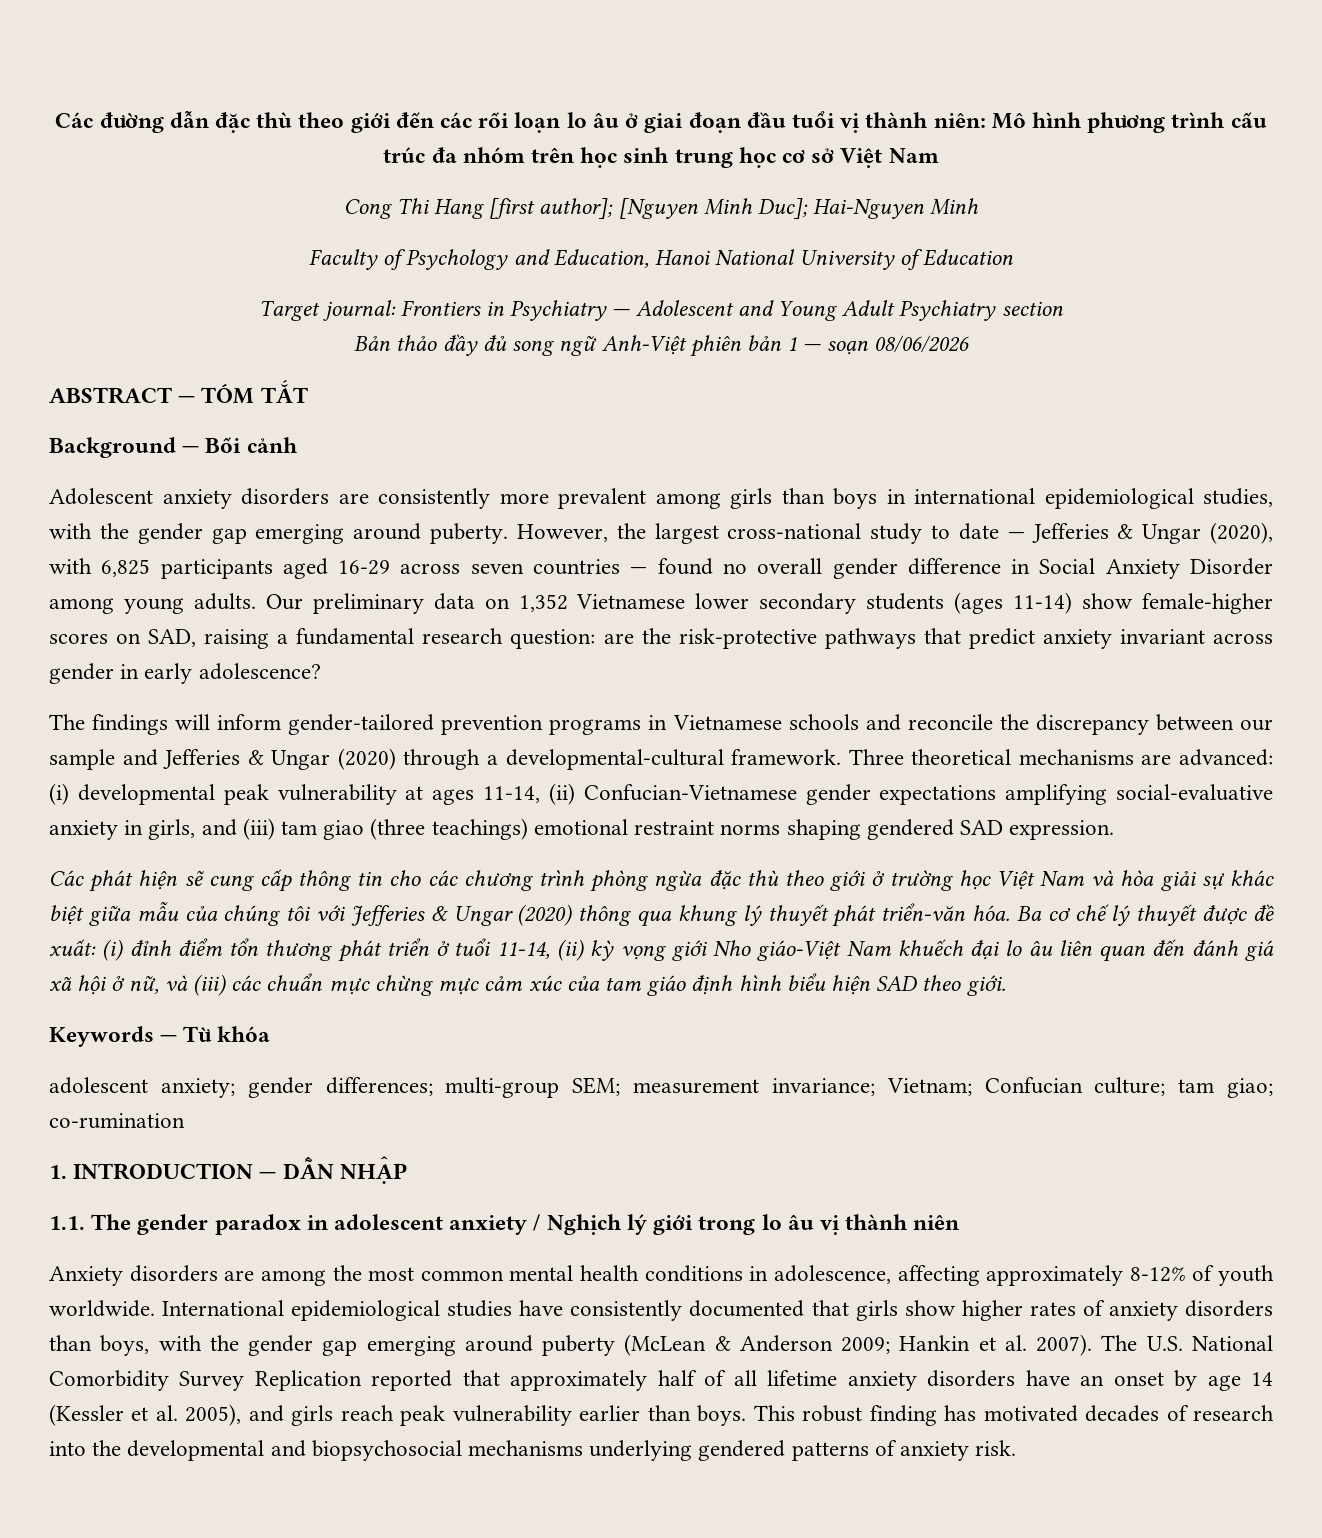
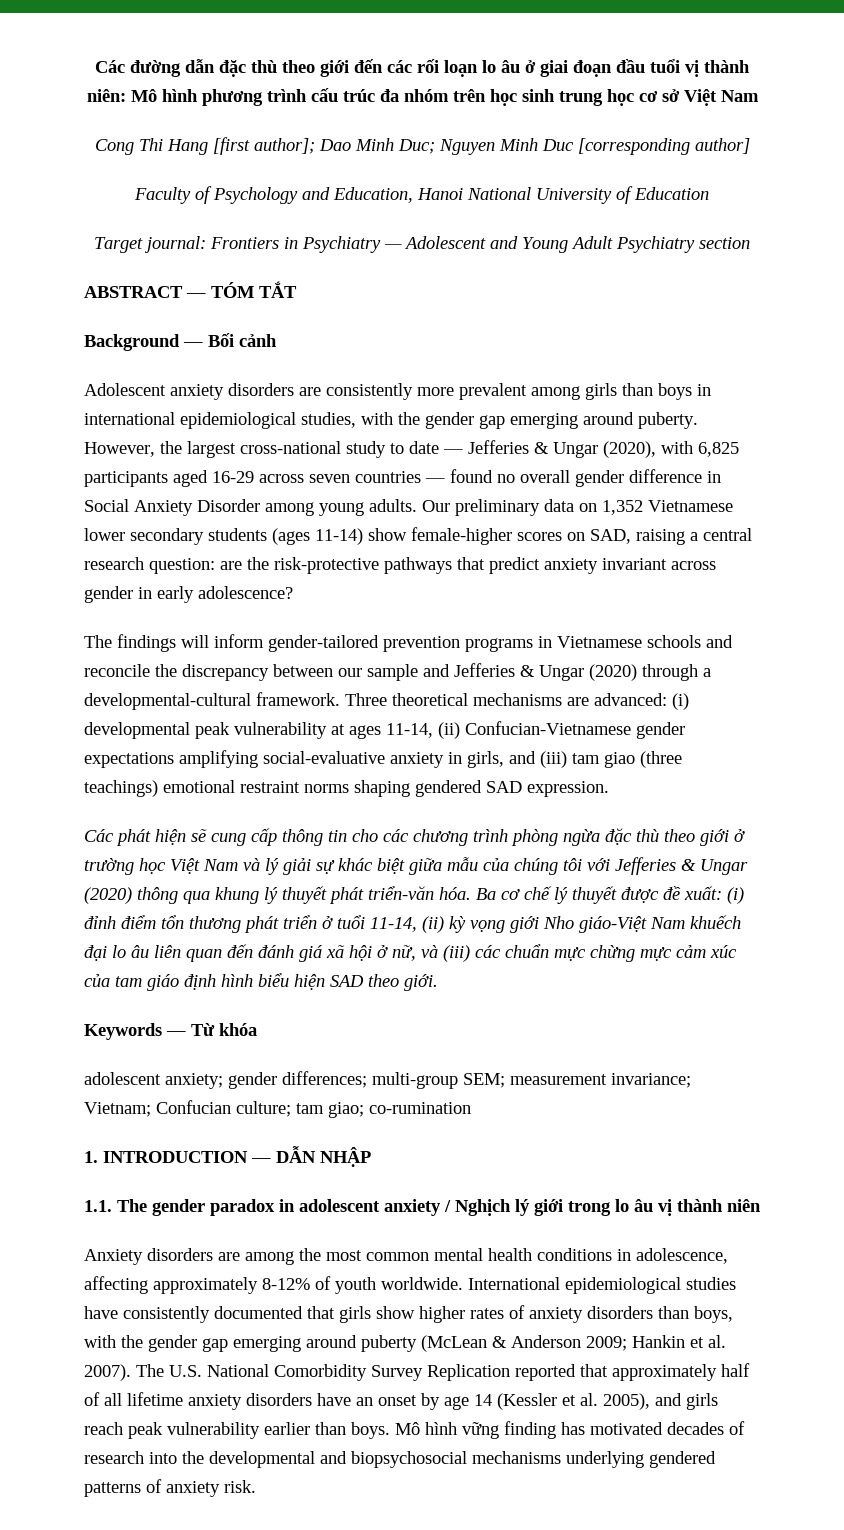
- Cong Thi Hang [first author]; [Nguyen Minh Duc]; Hai-Nguyen Minh
+ Cong Thi Hang [first author]; Dao Minh Duc; Nguyen Minh Duc [corresponding author]
- Bản thảo đầy đủ song ngữ Anh-Việt phiên bản 1 — soạn 08/06/2026
- Our preliminary data on 1,352 Vietnamese lower secondary students (ages 11-14) show female-higher scores on SAD, raising a fundamental research question: are the risk-protective pathways that predict anxiety invariant across gender in early adolescence?
+ Our preliminary data on 1,352 Vietnamese lower secondary students (ages 11-14) show female-higher scores on SAD, raising a central research question: are the risk-protective pathways that predict anxiety invariant across gender in early adolescence?
- Các phát hiện sẽ cung cấp thông tin cho các chương trình phòng ngừa đặc thù theo giới ở trường học Việt Nam và hòa giải sự khác biệt giữa mẫu của chúng tôi với Jefferies & Ungar (2020) thông qua khung lý thuyết phát triển-văn hóa.
+ Các phát hiện sẽ cung cấp thông tin cho các chương trình phòng ngừa đặc thù theo giới ở trường học Việt Nam và lý giải sự khác biệt giữa mẫu của chúng tôi với Jefferies & Ungar (2020) thông qua khung lý thuyết phát triển-văn hóa.
- This robust finding has motivated decades of research into the developmental and biopsychosocial mechanisms underlying gendered patterns of anxiety risk.
+ Mô hình vững finding has motivated decades of research into the developmental and biopsychosocial mechanisms underlying gendered patterns of anxiety risk.

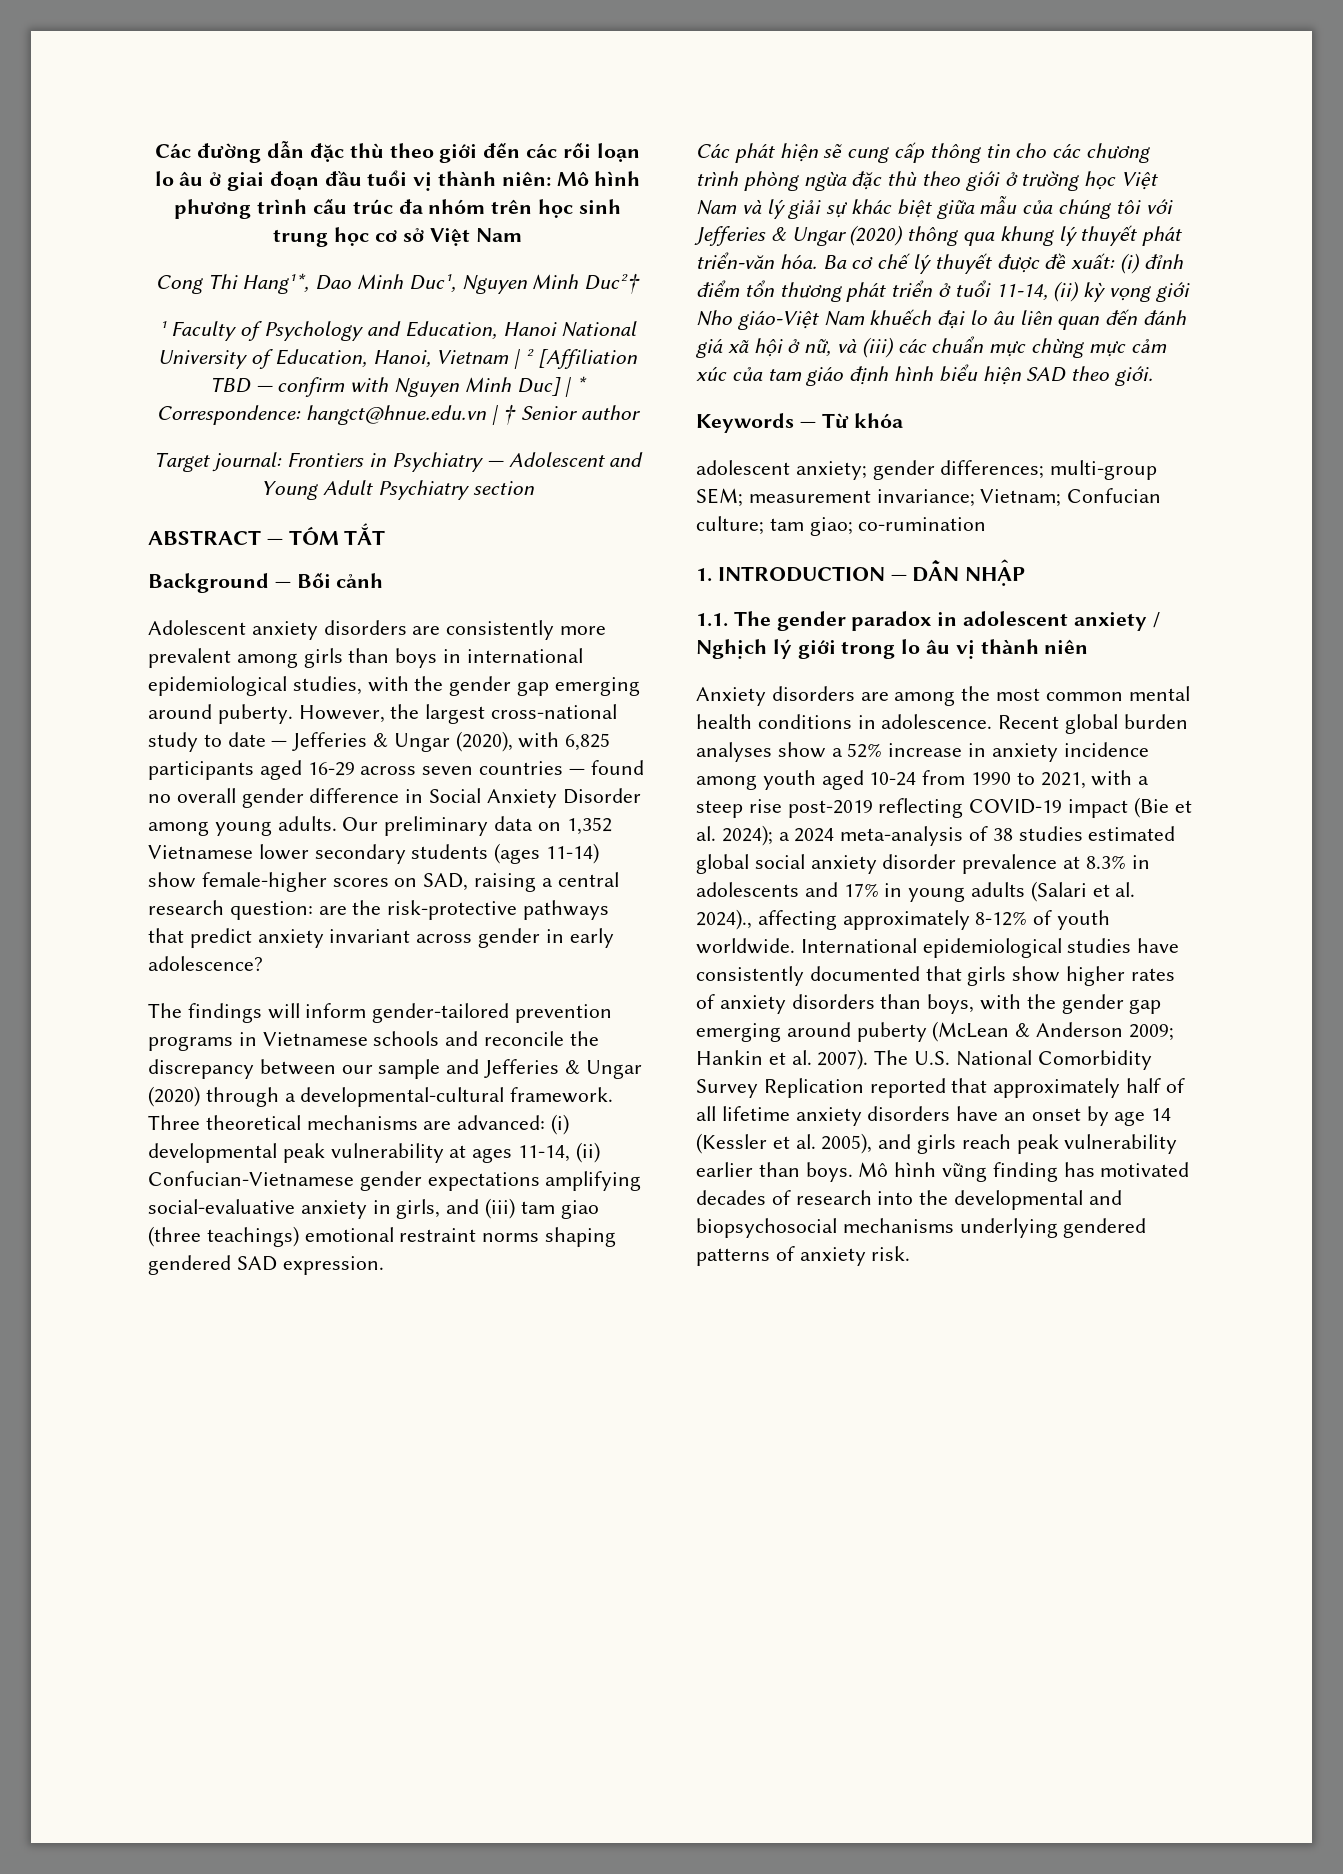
- Cong Thi Hang [first author]; Dao Minh Duc; Nguyen Minh Duc [corresponding author]
- Faculty of Psychology and Education, Hanoi National University of Education
+ Cong Thi Hang¹*, Dao Minh Duc¹, Nguyen Minh Duc²†
+ ¹ Faculty of Psychology and Education, Hanoi National University of Education, Hanoi, Vietnam | ² [Affiliation TBD — confirm with Nguyen Minh Duc] | * Correspondence: hangct@hnue.edu.vn | † Senior author
- Anxiety disorders are among the most common mental health conditions in adolescence, affecting approximately 8-12% of youth worldwide.
+ Anxiety disorders are among the most common mental health conditions in adolescence. Recent global burden analyses show a 52% increase in anxiety incidence among youth aged 10-24 from 1990 to 2021, with a steep rise post-2019 reflecting COVID-19 impact (Bie et al. 2024); a 2024 meta-analysis of 38 studies estimated global social anxiety disorder prevalence at 8.3% in adolescents and 17% in young adults (Salari et al. 2024)., affecting approximately 8-12% of youth worldwide.

